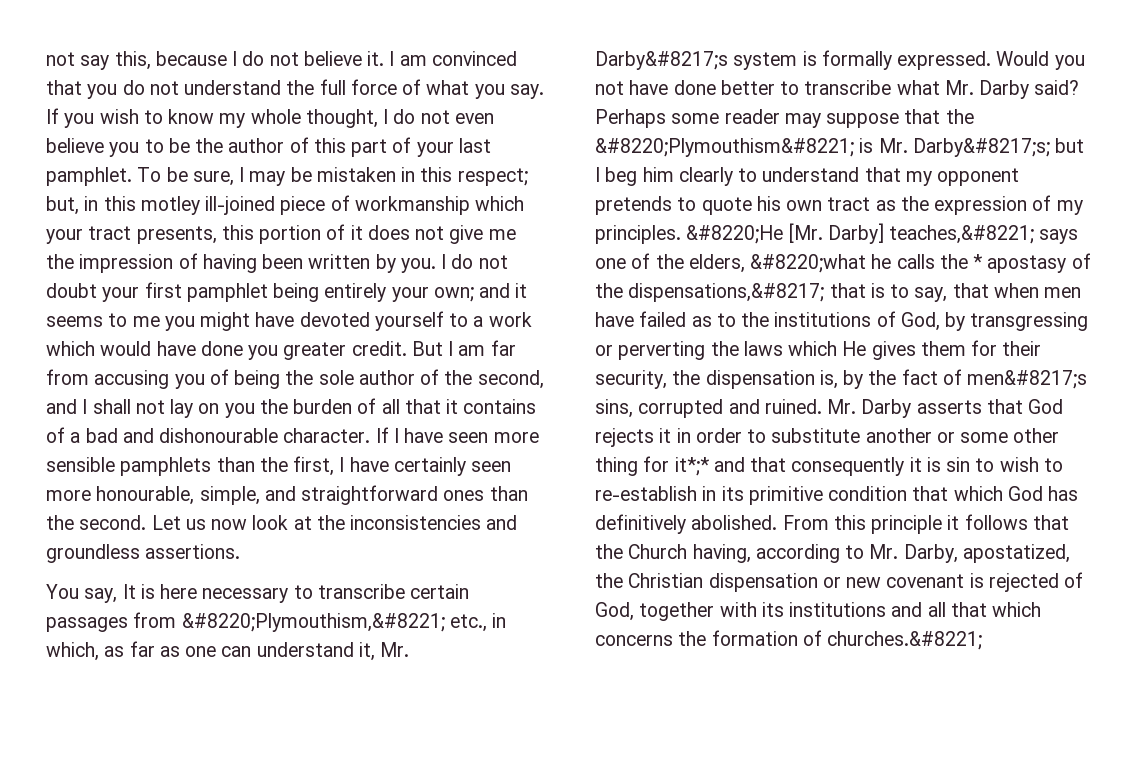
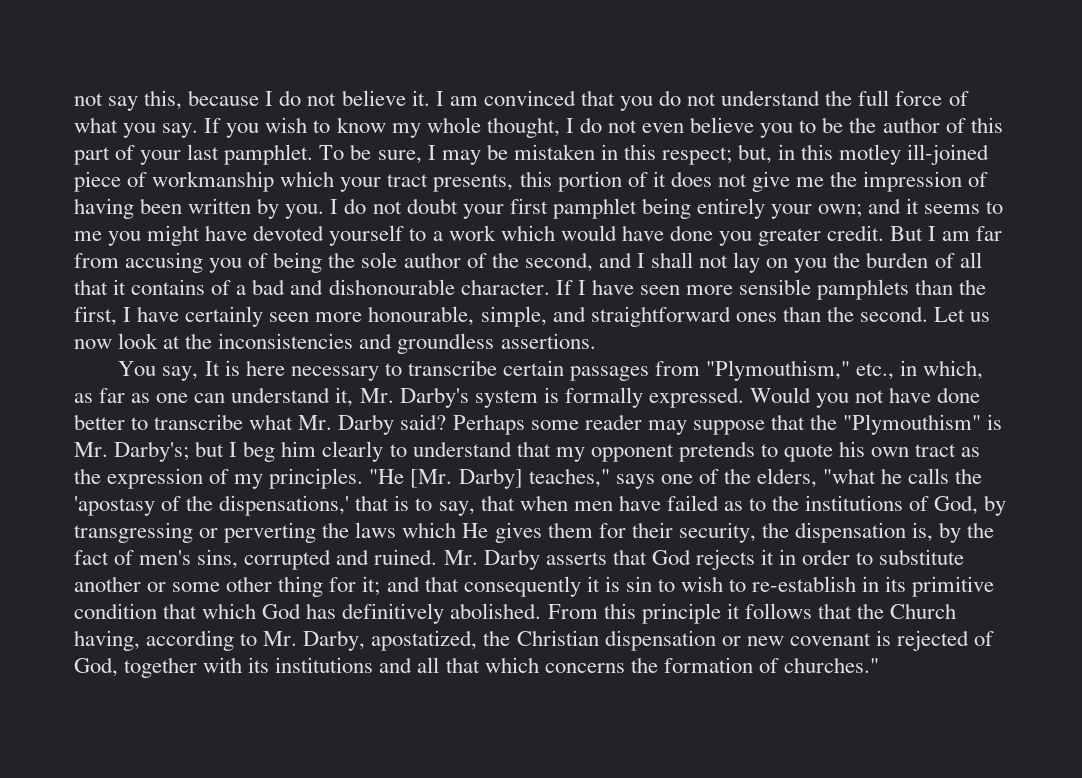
- You say, It is here necessary to transcribe certain passages from &#8220;Plymouthism,&#8221; etc., in which, as far as one can understand it, Mr. Darby&#8217;s system is formally expressed.
+ You say, It is here necessary to transcribe certain passages from "Plymouthism," etc., in which, as far as one can understand it, Mr. Darby's system is formally expressed.
- Perhaps some reader may suppose that the &#8220;Plymouthism&#8221; is Mr. Darby&#8217;s; but I beg him clearly to understand that my opponent pretends to quote his own tract as the expression of my principles.
+ Perhaps some reader may suppose that the "Plymouthism" is Mr. Darby's; but I beg him clearly to understand that my opponent pretends to quote his own tract as the expression of my principles.
- &#8220;He [Mr. Darby] teaches,&#8221; says one of the elders, &#8220;what he calls the * apostasy of the dispensations,&#8217; that is to say, that when men have failed as to the institutions of God, by transgressing or perverting the laws which He gives them for their security, the dispensation is, by the fact of men&#8217;s sins, corrupted and ruined.
+ "He [Mr. Darby] teaches," says one of the elders, "what he calls the 'apostasy of the dispensations,' that is to say, that when men have failed as to the institutions of God, by transgressing or perverting the laws which He gives them for their security, the dispensation is, by the fact of men's sins, corrupted and ruined.
- Mr. Darby asserts that God rejects it in order to substitute another or some other thing for it*;* and that consequently it is sin to wish to re-establish in its primitive condition that which God has definitively abolished.
+ Mr. Darby asserts that God rejects it in order to substitute another or some other thing for it; and that consequently it is sin to wish to re-establish in its primitive condition that which God has definitively abolished.
- From this principle it follows that the Church having, according to Mr. Darby, apostatized, the Christian dispensation or new covenant is rejected of God, together with its institutions and all that which concerns the formation of churches.&#8221;
+ From this principle it follows that the Church having, according to Mr. Darby, apostatized, the Christian dispensation or new covenant is rejected of God, together with its institutions and all that which concerns the formation of churches."

